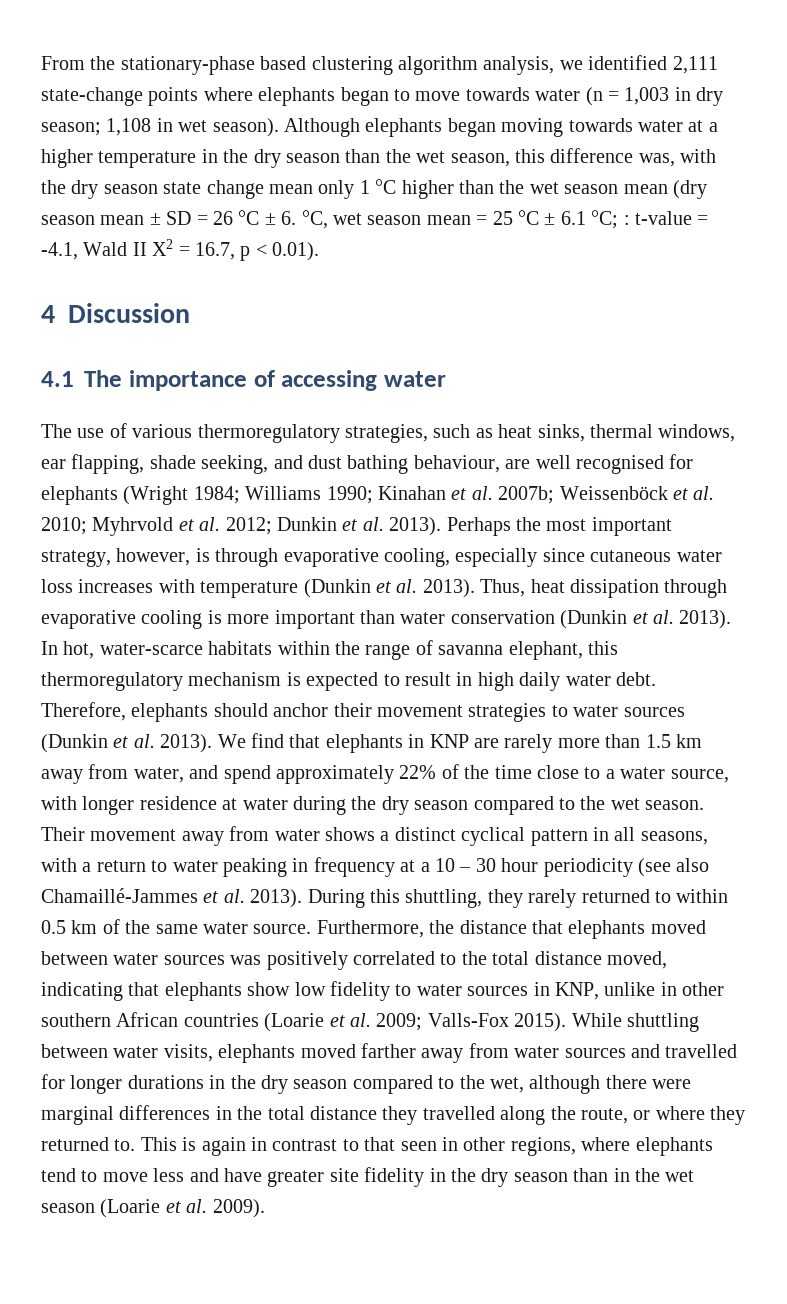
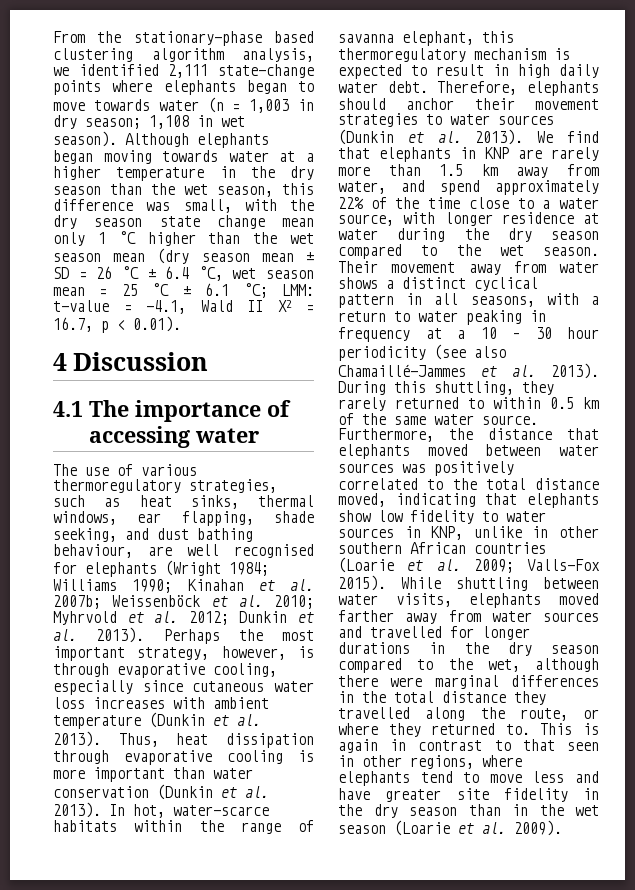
- Although elephants began moving towards water at a higher temperature in the dry season than the wet season, this difference was, with the dry season state change mean only 1 °C higher than the wet season mean (dry season mean ± SD = 26 °C ± 6. °C, wet season mean = 25 °C ± 6.1 °C;
+ Although elephants began moving towards water at a higher temperature in the dry season than the wet season, this difference was small, with the dry season state change mean only 1 °C higher than the wet season mean (dry season mean ± SD = 26 °C ± 6.4 °C, wet season mean = 25 °C ± 6.1 °C;
- :
+ LMM:
- Perhaps the most important strategy, however, is through evaporative cooling, especially since cutaneous water loss increases with temperature (Dunkin et al. 2013).
+ Perhaps the most important strategy, however, is through evaporative cooling, especially since cutaneous water loss increases with ambient temperature (Dunkin et al. 2013).

